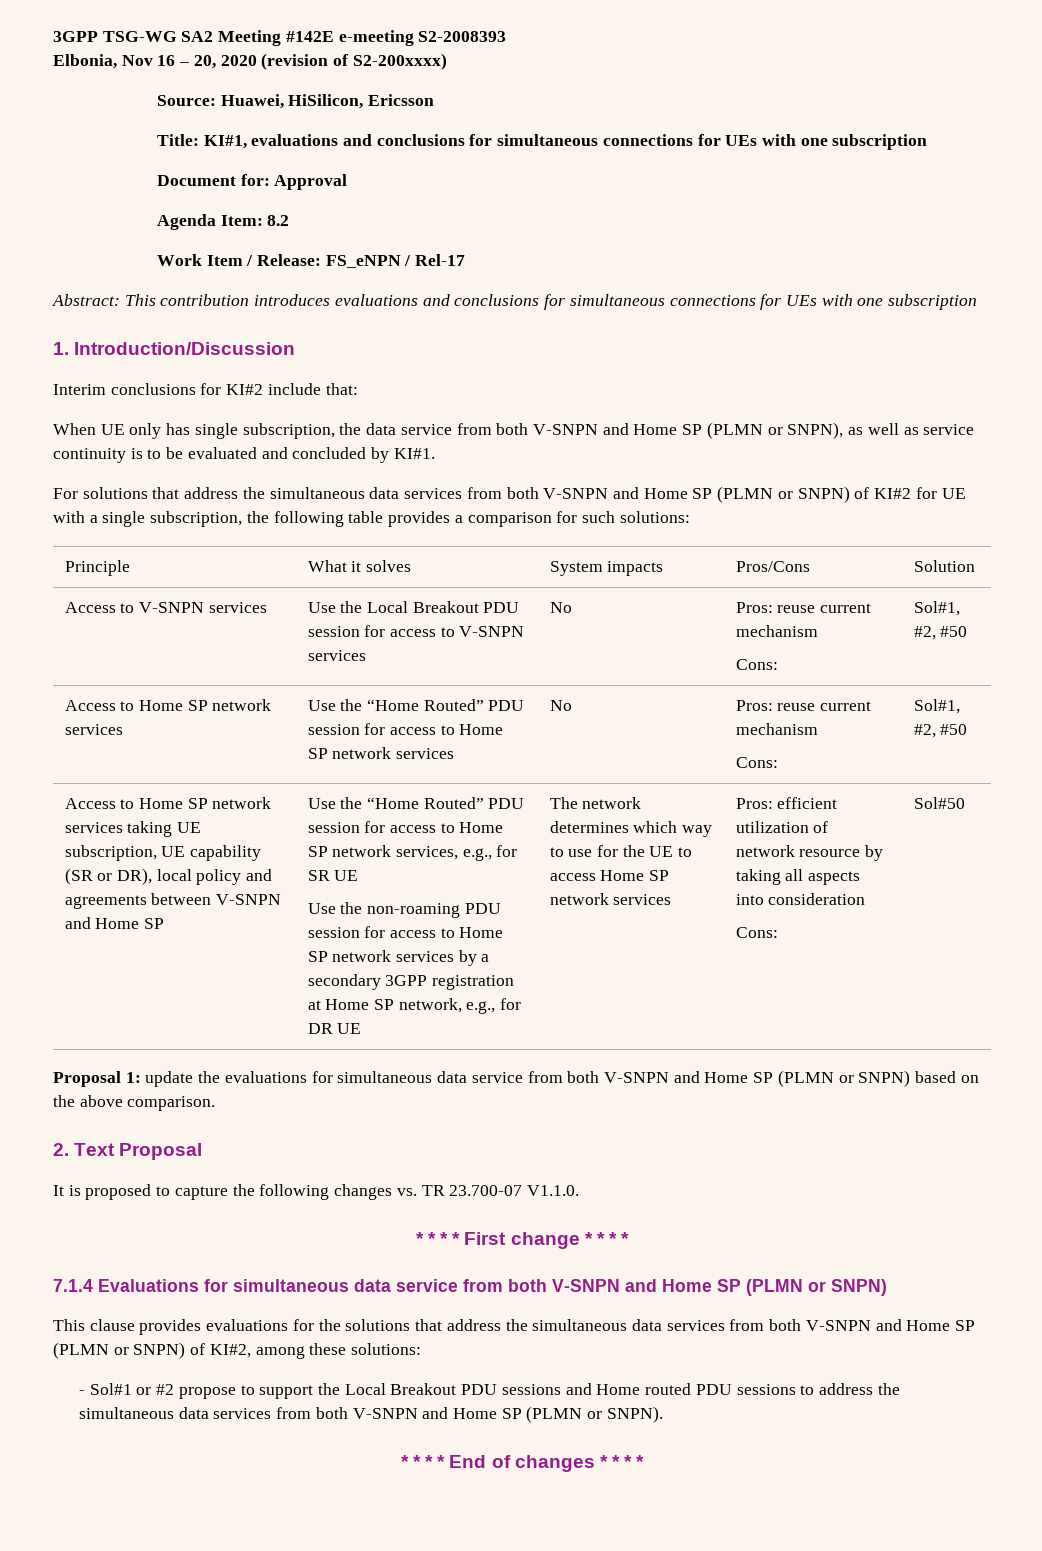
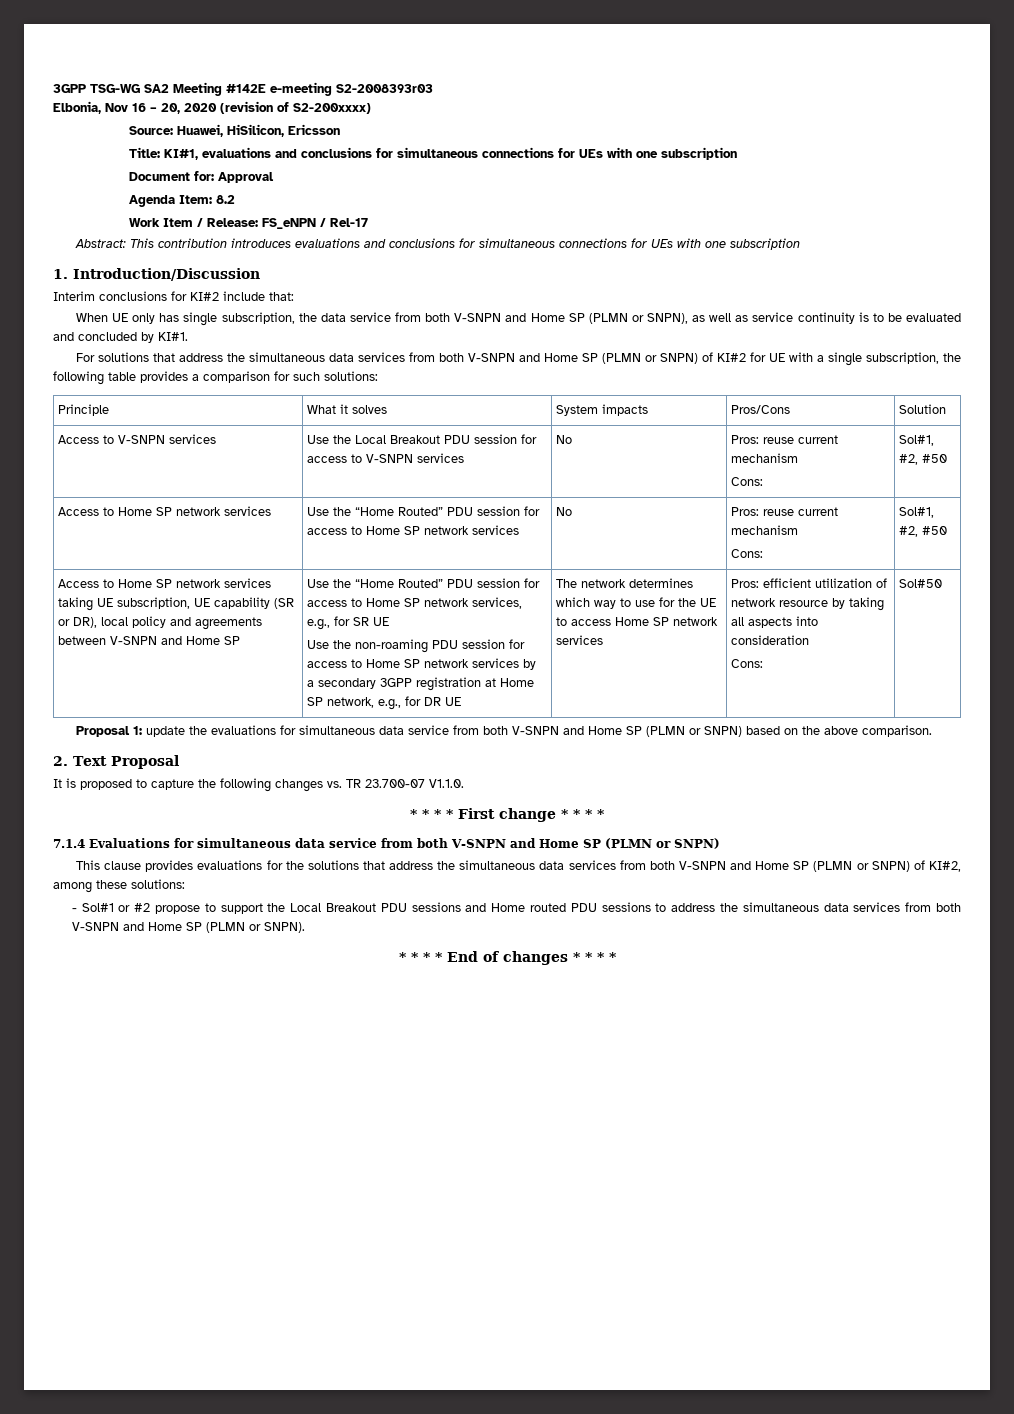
- 3GPP TSG-WG SA2 Meeting #142E e-meeting S2-2008393
+ 3GPP TSG-WG SA2 Meeting #142E e-meeting S2-2008393r03

